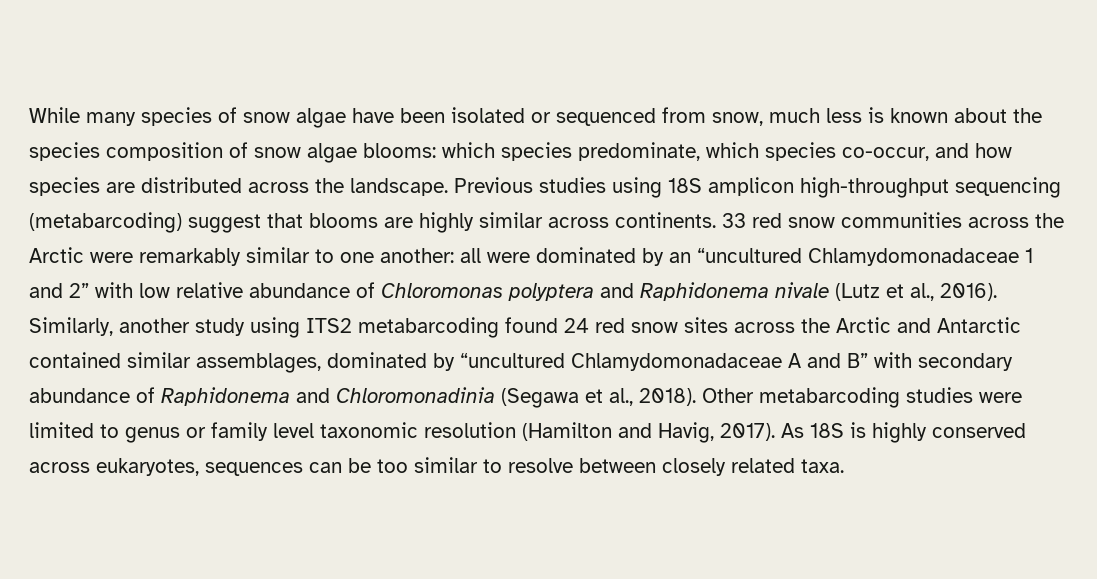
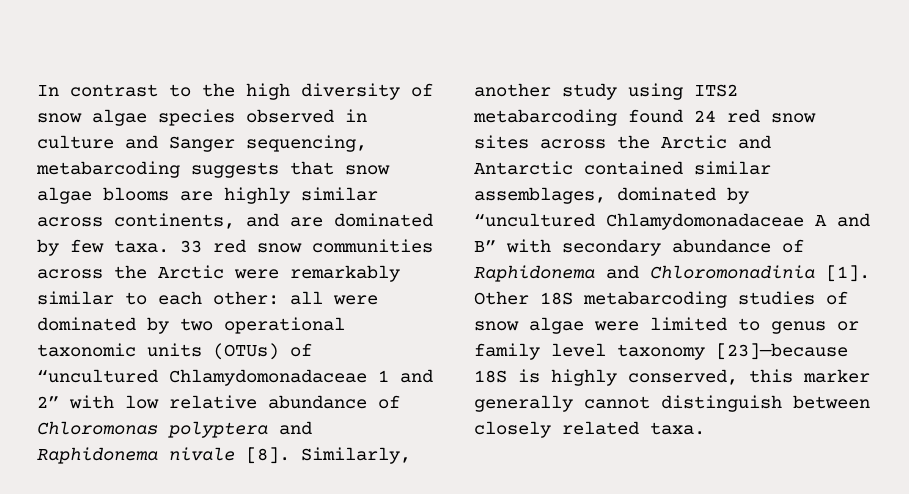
- While many species of snow algae have been isolated or sequenced from snow, much less is known about the species composition of snow algae blooms: which species predominate, which species co-occur, and how species are distributed across the landscape. Previous studies using 18S amplicon high-throughput sequencing (metabarcoding) suggest that blooms are highly similar across continents.
+ In contrast to the high diversity of snow algae species observed in culture and Sanger sequencing, metabarcoding suggests that snow algae blooms are highly similar across continents, and are dominated by few taxa.
- 33 red snow communities across the Arctic were remarkably similar to one another: all were dominated by an “uncultured Chlamydomonadaceae 1 and 2” with low relative abundance of Chloromonas polyptera and Raphidonema nivale (Lutz et al., 2016).
+ 33 red snow communities across the Arctic were remarkably similar to each other: all were dominated by two operational taxonomic units (OTUs) of “uncultured Chlamydomonadaceae 1 and 2” with low relative abundance of Chloromonas polyptera and Raphidonema nivale [8].
- Similarly, another study using ITS2 metabarcoding found 24 red snow sites across the Arctic and Antarctic contained similar assemblages, dominated by “uncultured Chlamydomonadaceae A and B” with secondary abundance of Raphidonema and Chloromonadinia (Segawa et al., 2018). Other metabarcoding studies were limited to genus or family level taxonomic resolution (Hamilton and Havig, 2017). As 18S is highly conserved across eukaryotes, sequences can be too similar to resolve between closely related taxa.
+ Similarly, another study using ITS2 metabarcoding found 24 red snow sites across the Arctic and Antarctic contained similar assemblages, dominated by “uncultured Chlamydomonadaceae A and B” with secondary abundance of Raphidonema and Chloromonadinia [1]. Other 18S metabarcoding studies of snow algae were limited to genus or family level taxonomy [23]—because 18S is highly conserved, this marker generally cannot distinguish between closely related taxa.

